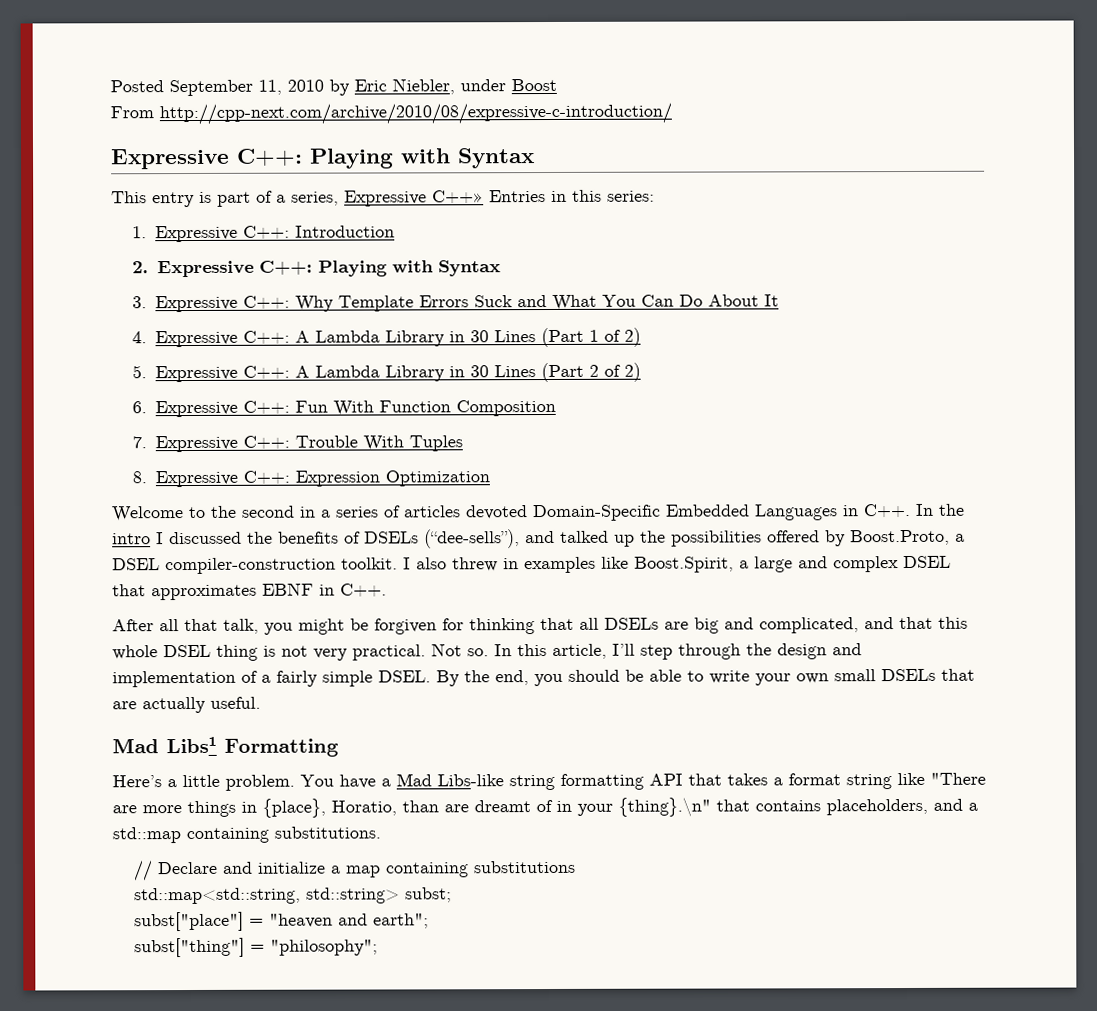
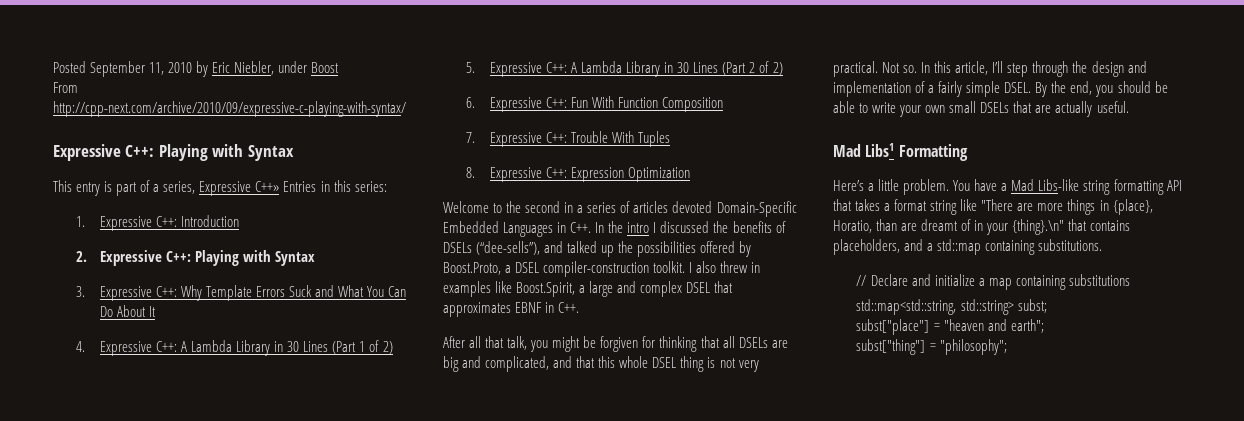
- From http://cpp-next.com/archive/2010/08/expressive-c-introduction/
+ From http://cpp-next.com/archive/2010/09/expressive-c-playing-with-syntax/

